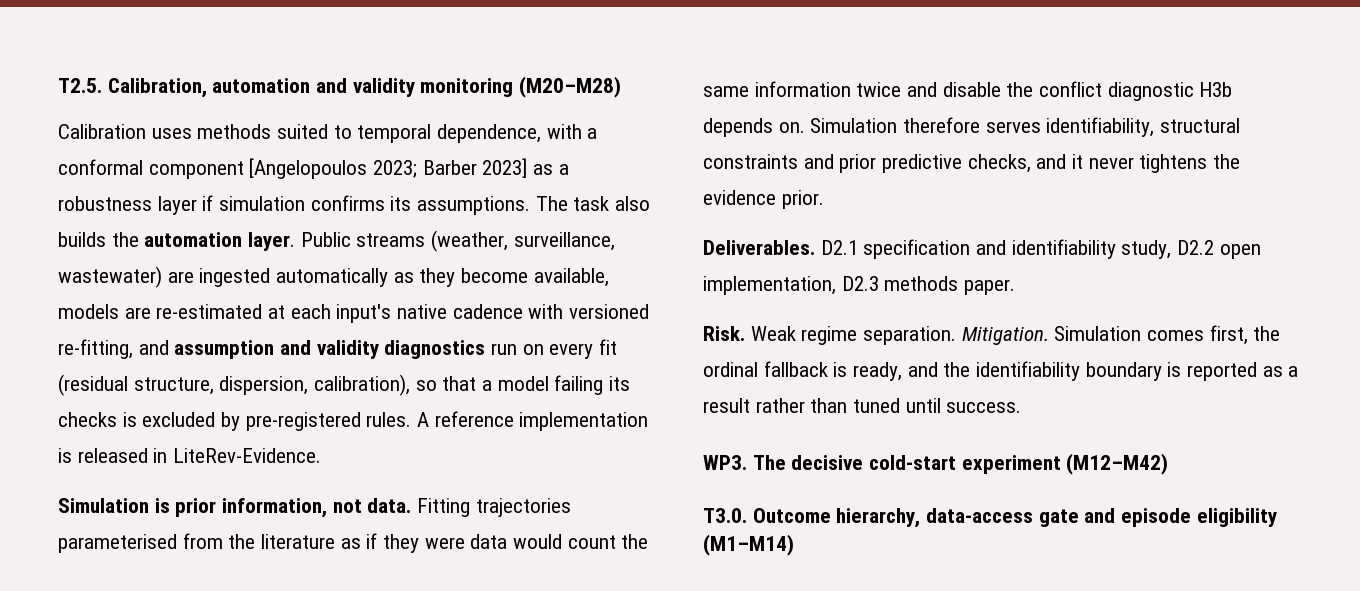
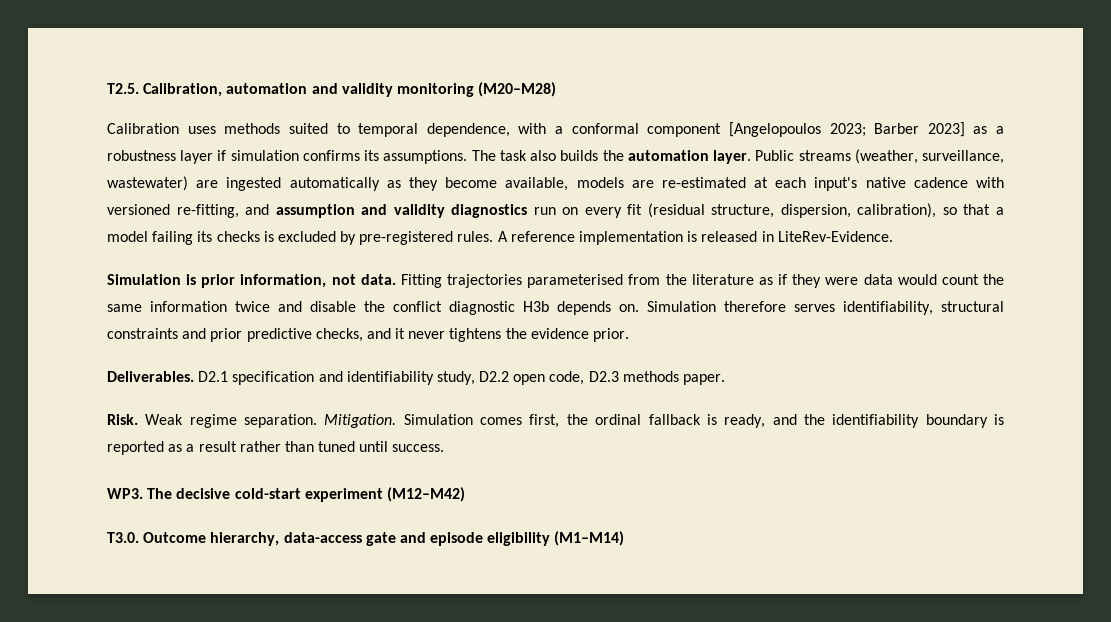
- D2.1 specification and identifiability study, D2.2 open implementation, D2.3 methods paper.
+ D2.1 specification and identifiability study, D2.2 open code, D2.3 methods paper.

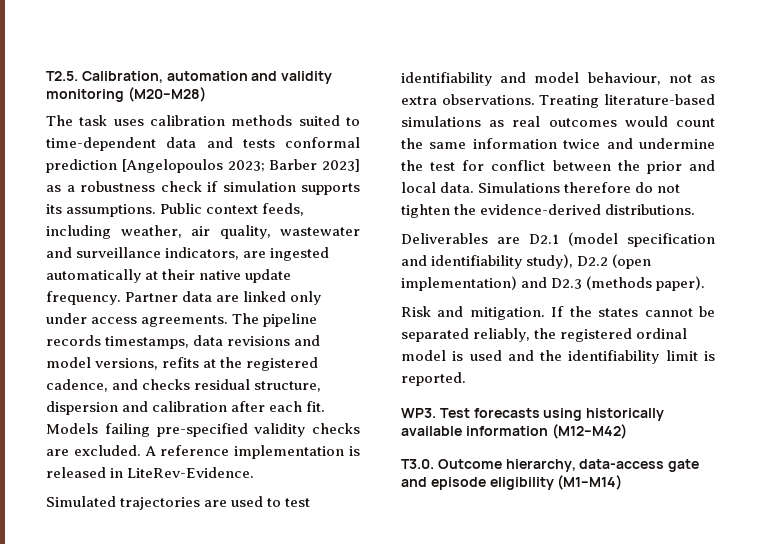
- Calibration uses methods suited to temporal dependence, with a conformal component [Angelopoulos 2023; Barber 2023] as a robustness layer if simulation confirms its assumptions.
+ The task uses calibration methods suited to time-dependent data and tests conformal prediction [Angelopoulos 2023; Barber 2023] as a robustness check if simulation supports its assumptions.
- The task also builds the automation layer. Public streams (weather, surveillance, wastewater) are ingested automatically as they become available, models are re-estimated at each input's native cadence with versioned re-fitting, and assumption and validity diagnostics run on every fit (residual structure, dispersion, calibration), so that a model failing its checks is excluded by pre-registered rules.
+ Public context feeds, including weather, air quality, wastewater and surveillance indicators, are ingested automatically at their native update frequency. Partner data are linked only under access agreements. The pipeline records timestamps, data revisions and model versions, refits at the registered cadence, and checks residual structure, dispersion and calibration after each fit. Models failing pre-specified validity checks are excluded.
- Simulation is prior information, not data. Fitting trajectories parameterised from the literature as if they were data would count the same information twice and disable the conflict diagnostic H3b depends on. Simulation therefore serves identifiability, structural constraints and prior predictive checks, and it never tightens the evidence prior.
- Deliverables. D2.1 specification and identifiability study, D2.2 open code, D2.3 methods paper.
- Risk. Weak regime separation. Mitigation. Simulation comes first, the ordinal fallback is ready, and the identifiability boundary is reported as a result rather than tuned until success.
- WP3. The decisive cold-start experiment (M12–M42)
+ Simulated trajectories are used to test identifiability and model behaviour, not as extra observations. Treating literature-based simulations as real outcomes would count the same information twice and undermine the test for conflict between the prior and local data. Simulations therefore do not tighten the evidence-derived distributions.
+ Deliverables are D2.1 (model specification and identifiability study), D2.2 (open implementation) and D2.3 (methods paper).
+ Risk and mitigation. If the states cannot be separated reliably, the registered ordinal model is used and the identifiability limit is reported.
+ WP3. Test forecasts using historically available information (M12–M42)

